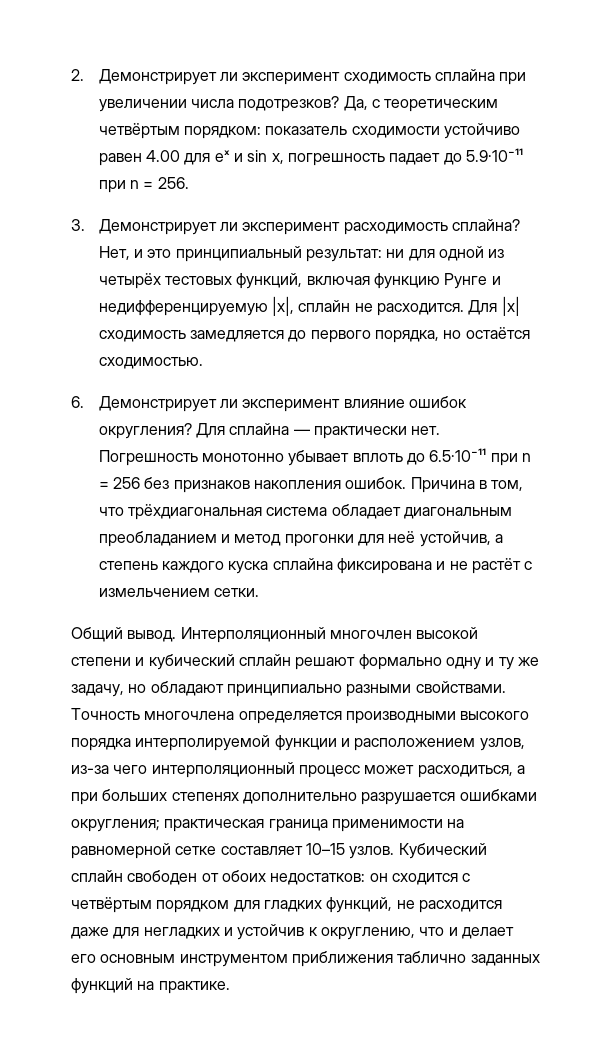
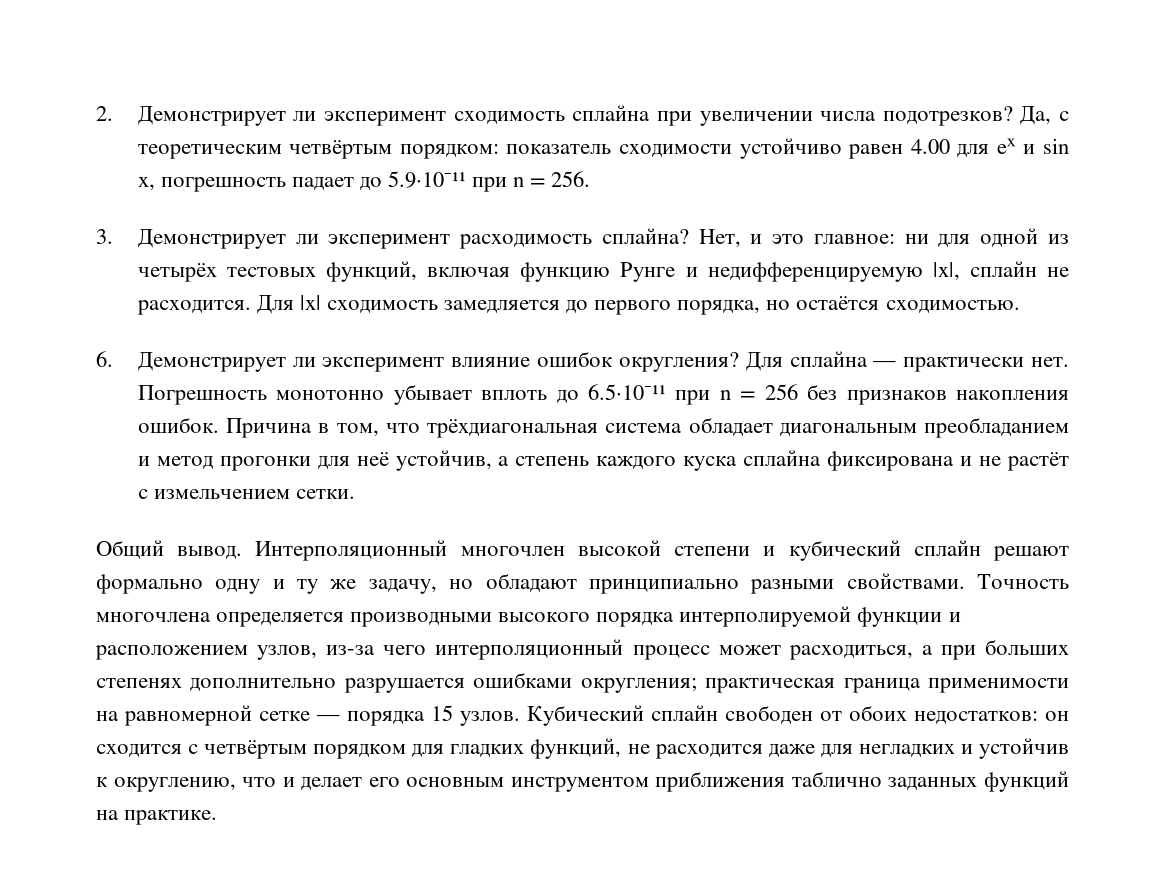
- Нет, и это принципиальный результат: ни для одной из четырёх тестовых функций, включая функцию Рунге и недифференцируемую |x|, сплайн не расходится.
+ Нет, и это главное: ни для одной из четырёх тестовых функций, включая функцию Рунге и недифференцируемую |x|, сплайн не расходится.
- Точность многочлена определяется производными высокого порядка интерполируемой функции и расположением узлов, из-за чего интерполяционный процесс может расходиться, а при больших степенях дополнительно разрушается ошибками округления; практическая граница применимости на равномерной сетке составляет 10–15 узлов.
+ Точность многочлена определяется производными высокого порядка интерполируемой функции и расположением узлов, из-за чего интерполяционный процесс может расходиться, а при больших степенях дополнительно разрушается ошибками округления; практическая граница применимости на равномерной сетке — порядка 15 узлов.

